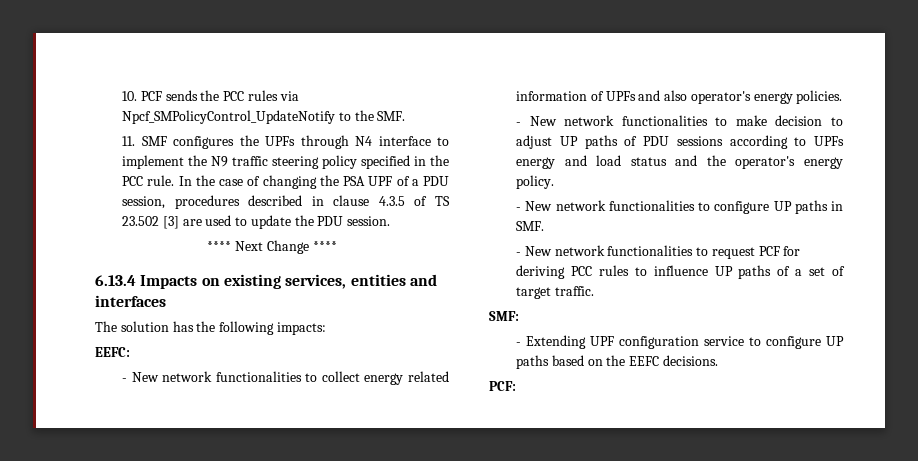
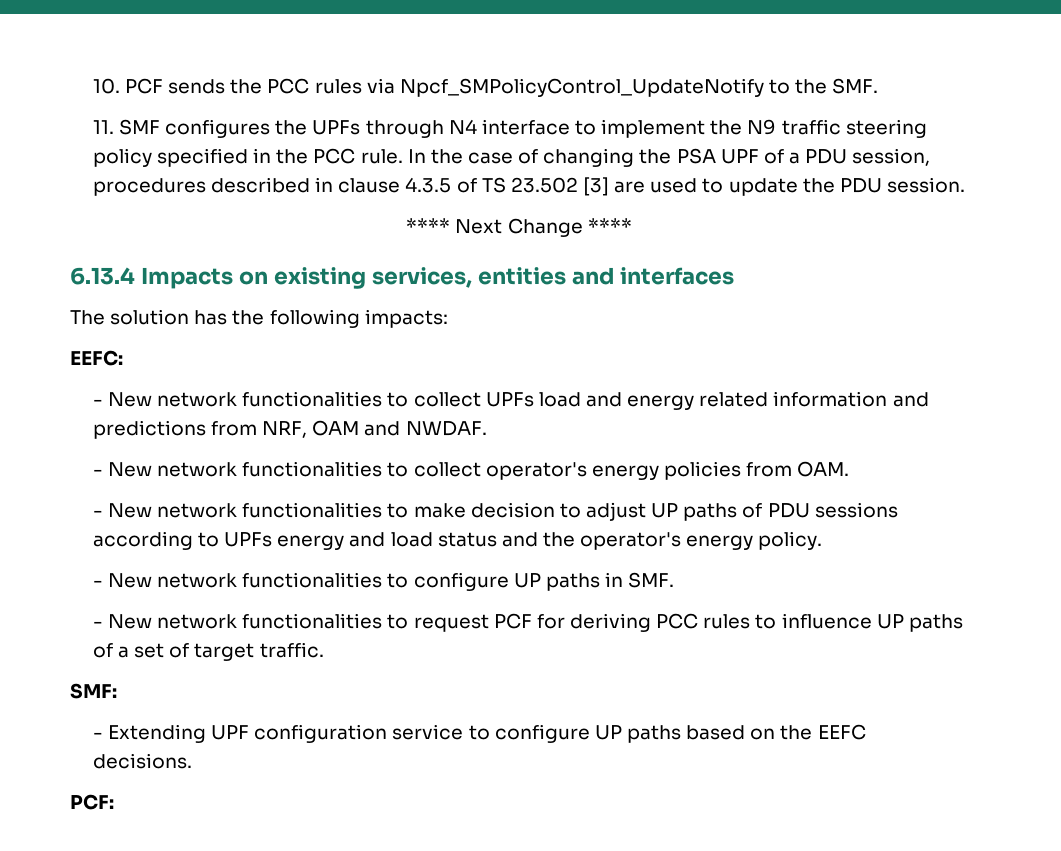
- - New network functionalities to collect energy related information of UPFs and also operator's energy policies.
+ - New network functionalities to collect UPFs load and energy related information and predictions from NRF, OAM and NWDAF.
+ - New network functionalities to collect operator's energy policies from OAM.

